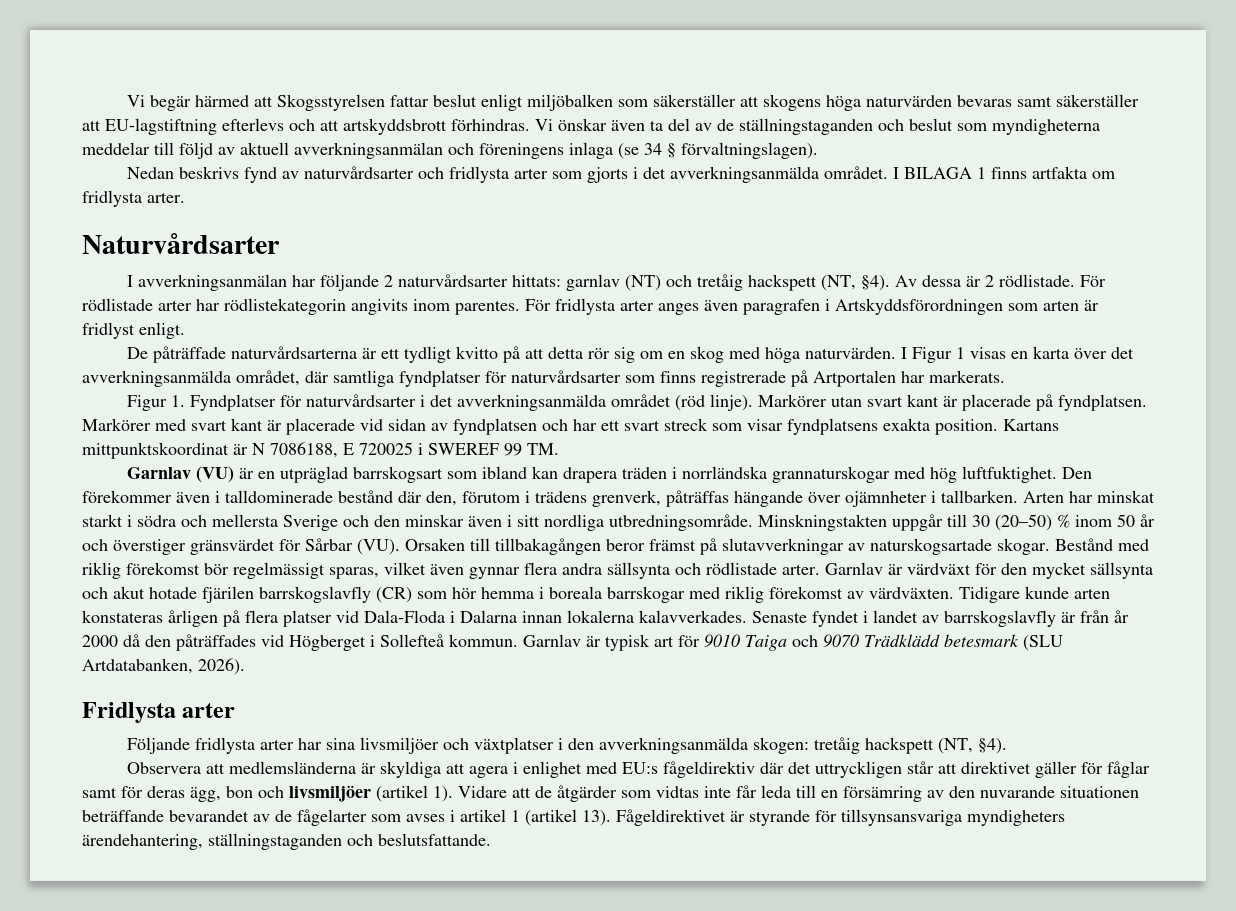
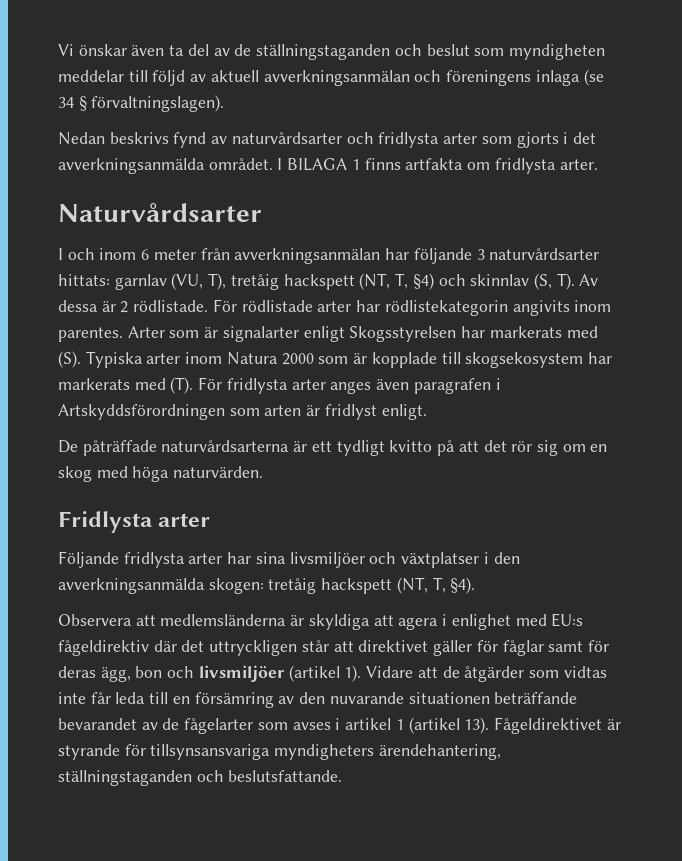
- Vi begär härmed att Skogsstyrelsen fattar beslut enligt miljöbalken som säkerställer att skogens höga naturvärden bevaras samt säkerställer att EU-lagstiftning efterlevs och att artskyddsbrott förhindras. Vi önskar även ta del av de ställningstaganden och beslut som myndigheterna meddelar till följd av aktuell avverkningsanmälan och föreningens inlaga (se 34 § förvaltningslagen).
+ Vi önskar även ta del av de ställningstaganden och beslut som myndigheten meddelar till följd av aktuell avverkningsanmälan och föreningens inlaga (se 34 § förvaltningslagen).
- I avverkningsanmälan har följande 2 naturvårdsarter hittats: garnlav (NT) och tretåig hackspett (NT, §4). Av dessa är 2 rödlistade.
+ I och inom 6 meter från avverkningsanmälan har följande 3 naturvårdsarter hittats: garnlav (VU, T), tretåig hackspett (NT, T, §4) och skinnlav (S, T). Av dessa är 2 rödlistade.
- För fridlysta arter anges även paragrafen i Artskyddsförordningen som arten är fridlyst enligt.
+ Arter som är signalarter enligt Skogsstyrelsen har markerats med (S). Typiska arter inom Natura 2000 som är kopplade till skogsekosystem har markerats med (T). För fridlysta arter anges även paragrafen i Artskyddsförordningen som arten är fridlyst enligt.
- De påträffade naturvårdsarterna är ett tydligt kvitto på att detta rör sig om en skog med höga naturvärden. I Figur 1 visas en karta över det avverkningsanmälda området, där samtliga fyndplatser för naturvårdsarter som finns registrerade på Artportalen har markerats.
- Figur 1. Fyndplatser för naturvårdsarter i det avverkningsanmälda området (röd linje). Markörer utan svart kant är placerade på fyndplatsen. Markörer med svart kant är placerade vid sidan av fyndplatsen och har ett svart streck som visar fyndplatsens exakta position. Kartans mittpunktskoordinat är N 7086188, E 720025 i SWEREF 99 TM.
- Garnlav (VU) är en utpräglad barrskogsart som ibland kan drapera träden i norrländska grannaturskogar med hög luftfuktighet. Den förekommer även i talldominerade bestånd där den, förutom i trädens grenverk, påträffas hängande över ojämnheter i tallbarken. Arten har minskat starkt i södra och mellersta Sverige och den minskar även i sitt nordliga utbredningsområde. Minskningstakten uppgår till 30 (20–50) % inom 50 år och överstiger gränsvärdet för Sårbar (VU). Orsaken till tillbakagången beror främst på slutavverkningar av naturskogsartade skogar. Bestånd med riklig förekomst bör regelmässigt sparas, vilket även gynnar flera andra sällsynta och rödlistade arter. Garnlav är värdväxt för den mycket sällsynta och akut hotade fjärilen barrskogslavfly (CR) som hör hemma i boreala barrskogar med riklig förekomst av värdväxten. Tidigare kunde arten konstateras årligen på flera platser vid Dala-Floda i Dalarna innan lokalerna kalavverkades. Senaste fyndet i landet av barrskogslavfly är från år 2000 då den påträffades vid Högberget i Sollefteå kommun. Garnlav är typisk art för 9010 Taiga och 9070 Trädklädd betesmark (SLU Artdatabanken, 2026).
+ De påträffade naturvårdsarterna är ett tydligt kvitto på att det rör sig om en skog med höga naturvärden.
- Följande fridlysta arter har sina livsmiljöer och växtplatser i den avverkningsanmälda skogen: tretåig hackspett (NT, §4).
+ Följande fridlysta arter har sina livsmiljöer och växtplatser i den avverkningsanmälda skogen: tretåig hackspett (NT, T, §4).

